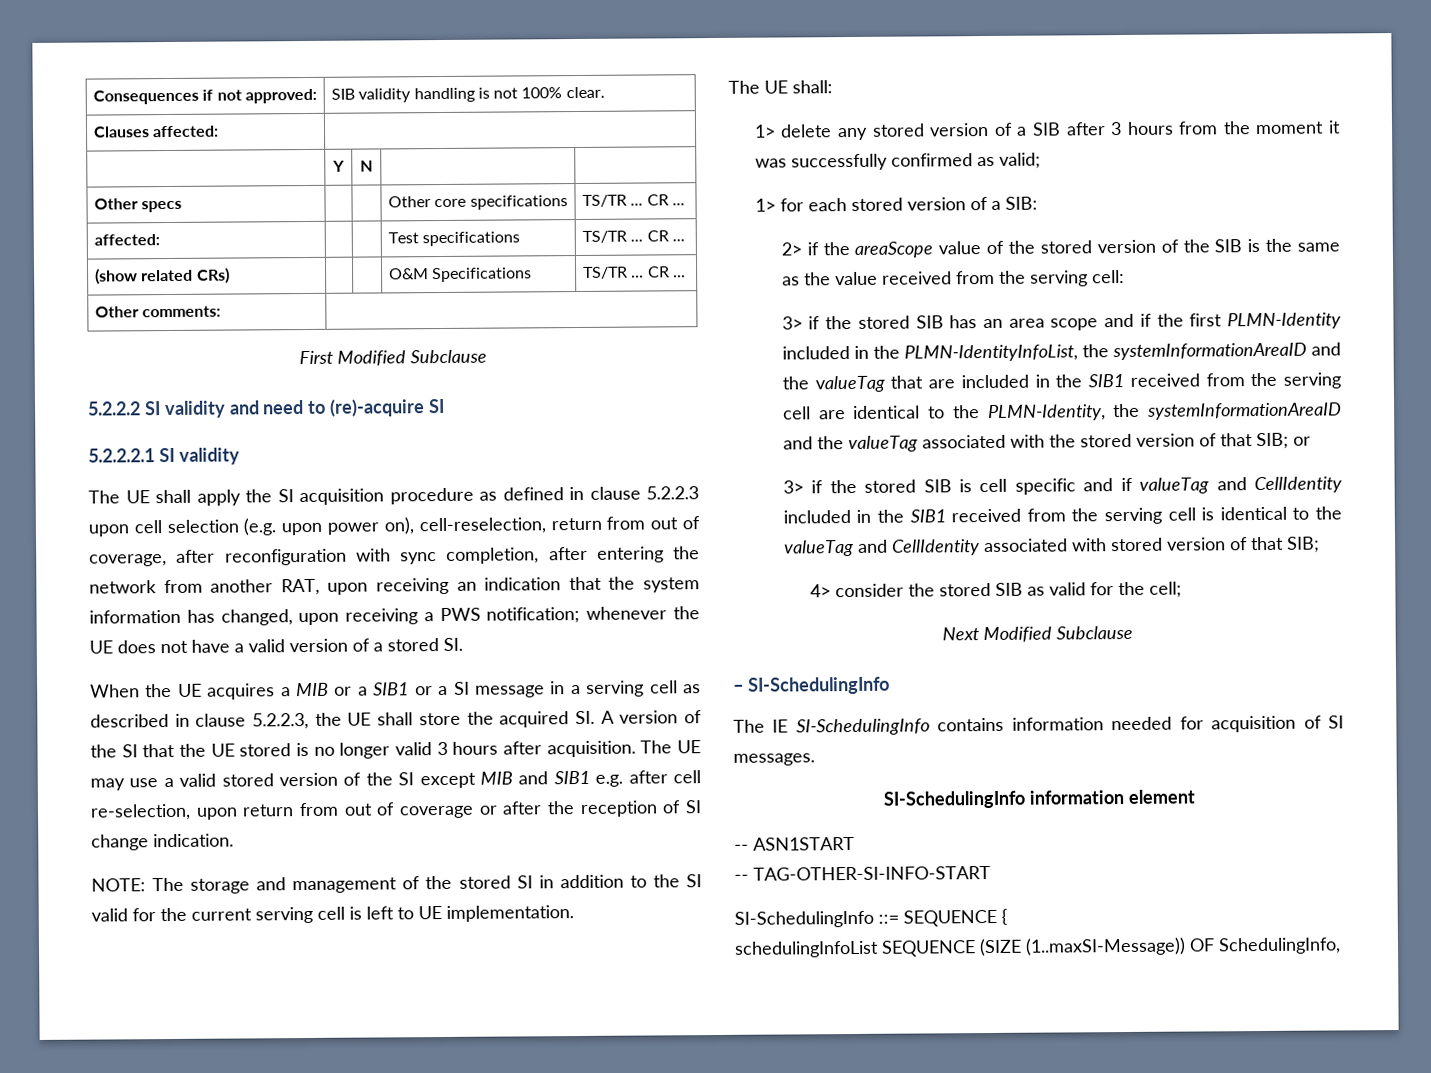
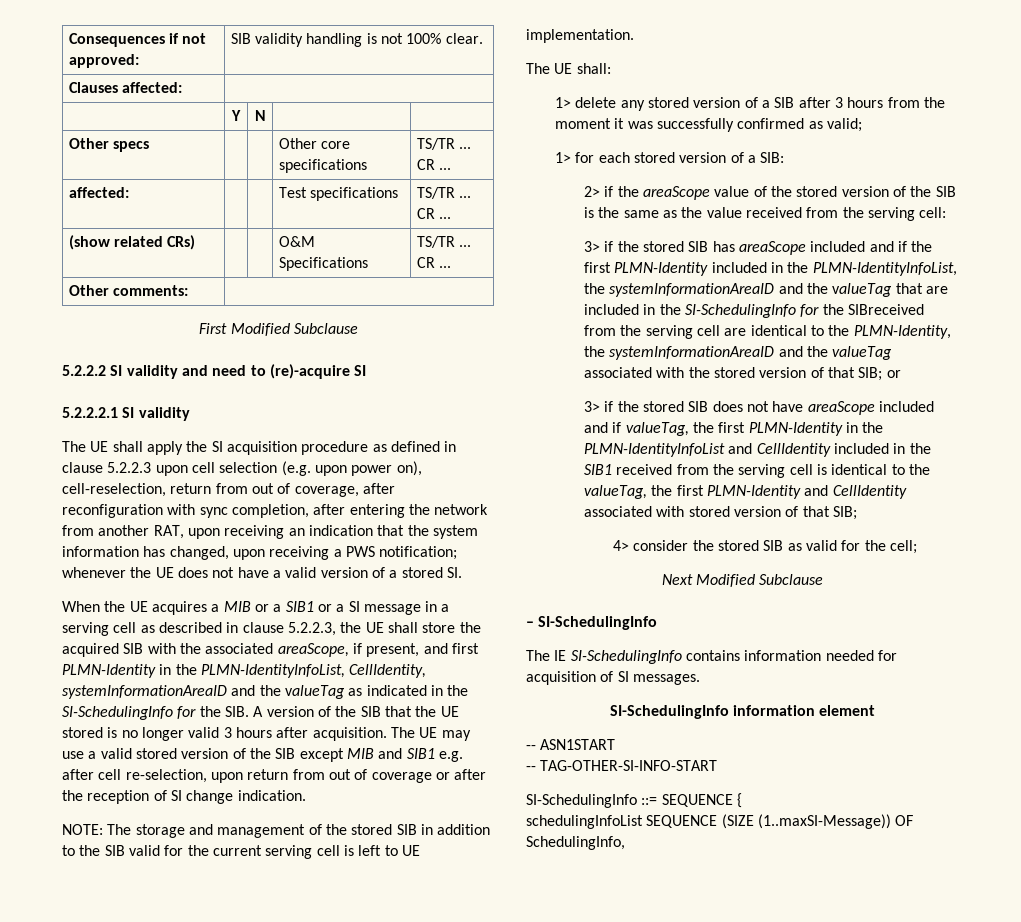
- When the UE acquires a MIB or a SIB1 or a SI message in a serving cell as described in clause 5.2.2.3, the UE shall store the acquired SI. A version of the SI that the UE stored is no longer valid 3 hours after acquisition.
+ When the UE acquires a MIB or a SIB1 or a SI message in a serving cell as described in clause 5.2.2.3, the UE shall store the acquired SIB with the associated areaScope, if present, and first PLMN-Identity in the PLMN-IdentityInfoList, CellIdentity, systemInformationAreaID and the valueTag as indicated in the SI-SchedulingInfo for the SIB. A version of the SIB that the UE stored is no longer valid 3 hours after acquisition.
- The UE may use a valid stored version of the SI except MIB and SIB1 e.g. after cell re-selection, upon return from out of coverage or after the reception of SI change indication.
+ The UE may use a valid stored version of the SIB except MIB and SIB1 e.g. after cell re-selection, upon return from out of coverage or after the reception of SI change indication.
- NOTE: The storage and management of the stored SI in addition to the SI valid for the current serving cell is left to UE implementation.
+ NOTE: The storage and management of the stored SIB in addition to the SIB valid for the current serving cell is left to UE implementation.
- 3> if the stored SIB has an area scope and if the first PLMN-Identity included in the PLMN-IdentityInfoList, the systemInformationAreaID and the valueTag that are included in the SIB1 received from the serving cell are identical to the PLMN-Identity, the systemInformationAreaID and the valueTag associated with the stored version of that SIB; or
+ 3> if the stored SIB has areaScope included and if the first PLMN-Identity included in the PLMN-IdentityInfoList, the systemInformationAreaID and the valueTag that are included in the SI-SchedulingInfo for the SIBreceived from the serving cell are identical to the PLMN-Identity, the systemInformationAreaID and the valueTag associated with the stored version of that SIB; or
- 3> if the stored SIB is cell specific and if valueTag and CellIdentity included in the SIB1 received from the serving cell is identical to the valueTag and CellIdentity associated with stored version of that SIB;
+ 3> if the stored SIB does not have areaScope included and if valueTag, the first PLMN-Identity in the PLMN-IdentityInfoList and CellIdentity included in the SIB1 received from the serving cell is identical to the valueTag, the first PLMN-Identity and CellIdentity associated with stored version of that SIB;

